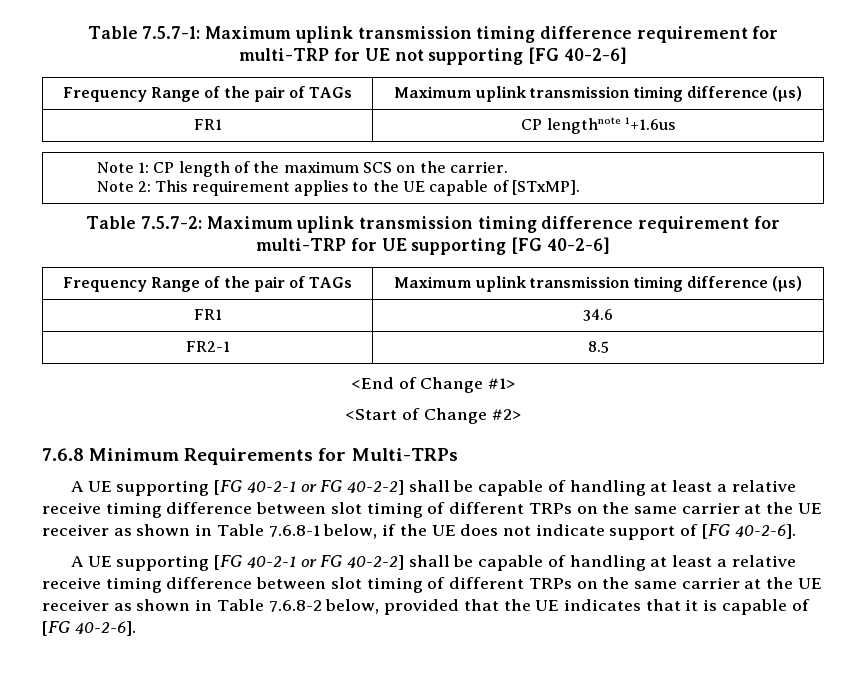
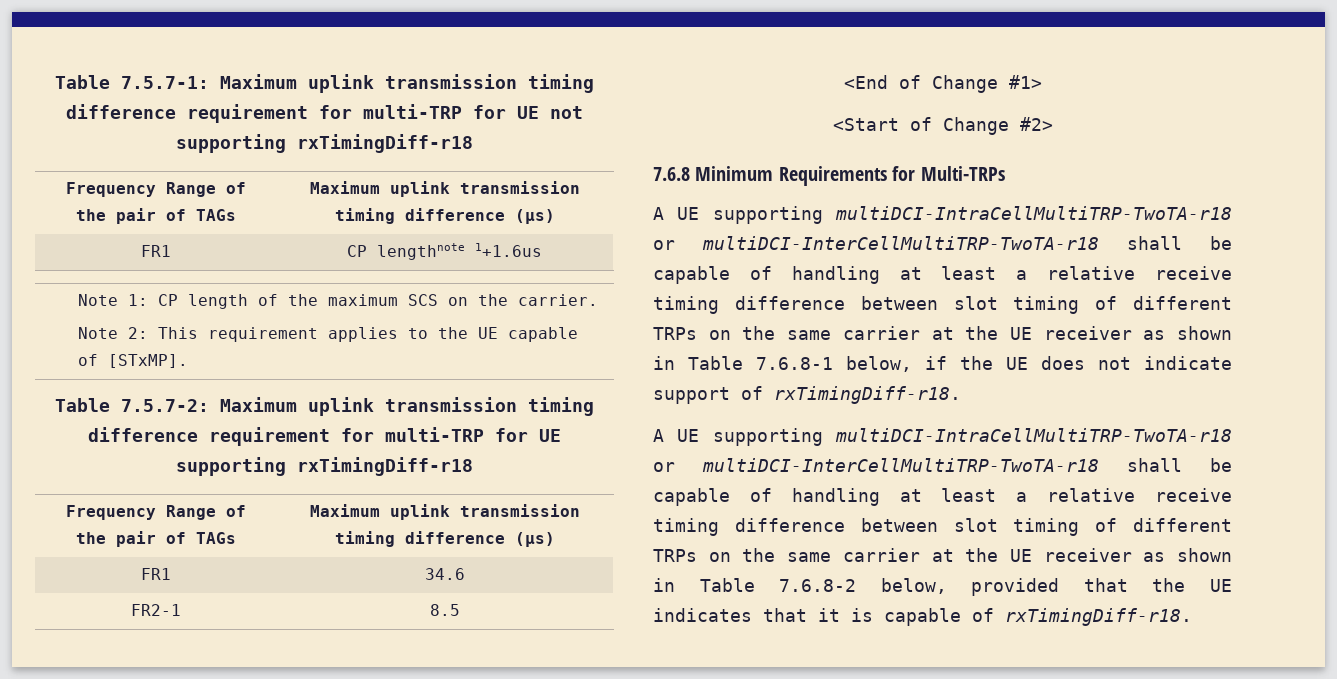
- Table 7.5.7-1: Maximum uplink transmission timing difference requirement for multi-TRP for UE not supporting [FG 40-2-6]
+ Table 7.5.7-1: Maximum uplink transmission timing difference requirement for multi-TRP for UE not supporting rxTimingDiff-r18
- Table 7.5.7-2: Maximum uplink transmission timing difference requirement for multi-TRP for UE supporting [FG 40-2-6]
+ Table 7.5.7-2: Maximum uplink transmission timing difference requirement for multi-TRP for UE supporting rxTimingDiff-r18
- A UE supporting [FG 40-2-1 or FG 40-2-2] shall be capable of handling at least a relative receive timing difference between slot timing of different TRPs on the same carrier at the UE receiver as shown in Table 7.6.8-1 below, if the UE does not indicate support of [FG 40-2-6].
- A UE supporting [FG 40-2-1 or FG 40-2-2] shall be capable of handling at least a relative receive timing difference between slot timing of different TRPs on the same carrier at the UE receiver as shown in Table 7.6.8-2 below, provided that the UE indicates that it is capable of [FG 40-2-6].
+ A UE supporting multiDCI-IntraCellMultiTRP-TwoTA-r18 or multiDCI-InterCellMultiTRP-TwoTA-r18 shall be capable of handling at least a relative receive timing difference between slot timing of different TRPs on the same carrier at the UE receiver as shown in Table 7.6.8-1 below, if the UE does not indicate support of rxTimingDiff-r18.
+ A UE supporting multiDCI-IntraCellMultiTRP-TwoTA-r18 or multiDCI-InterCellMultiTRP-TwoTA-r18 shall be capable of handling at least a relative receive timing difference between slot timing of different TRPs on the same carrier at the UE receiver as shown in Table 7.6.8-2 below, provided that the UE indicates that it is capable of rxTimingDiff-r18.

